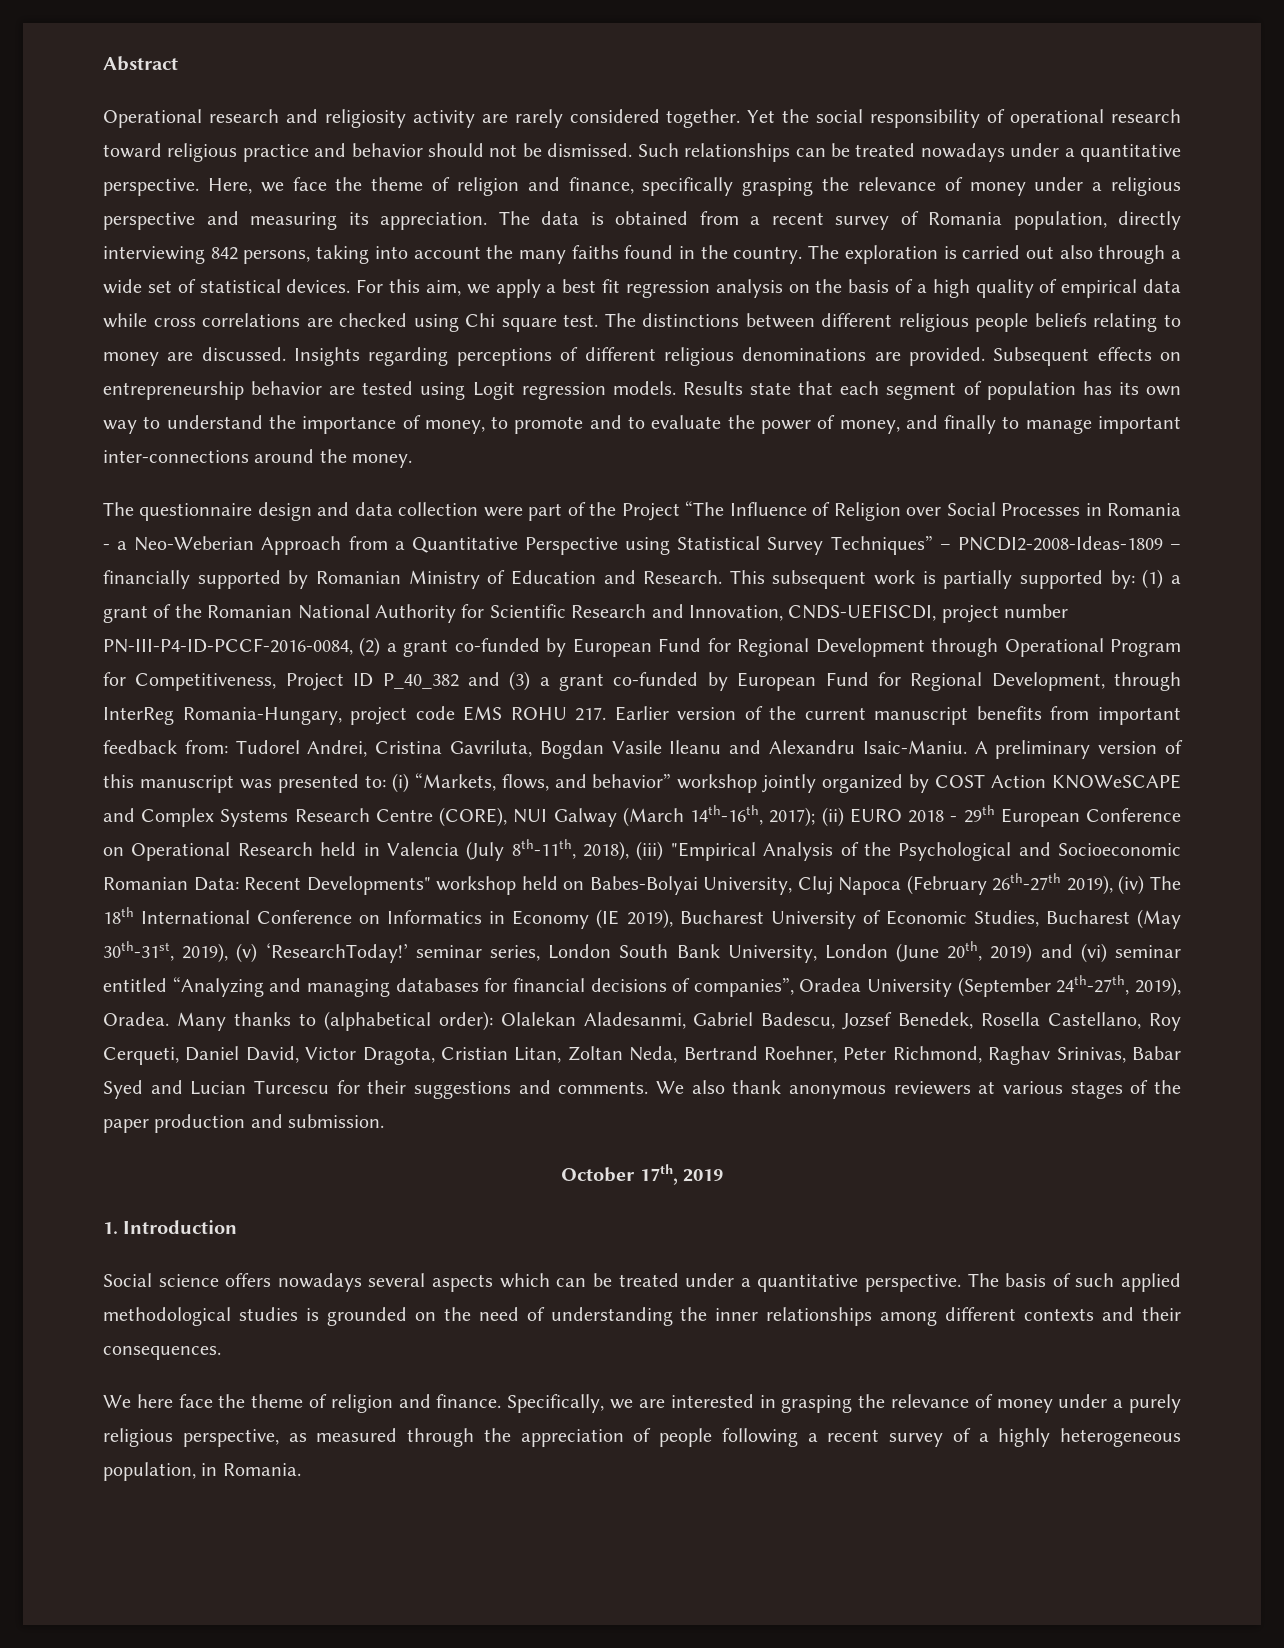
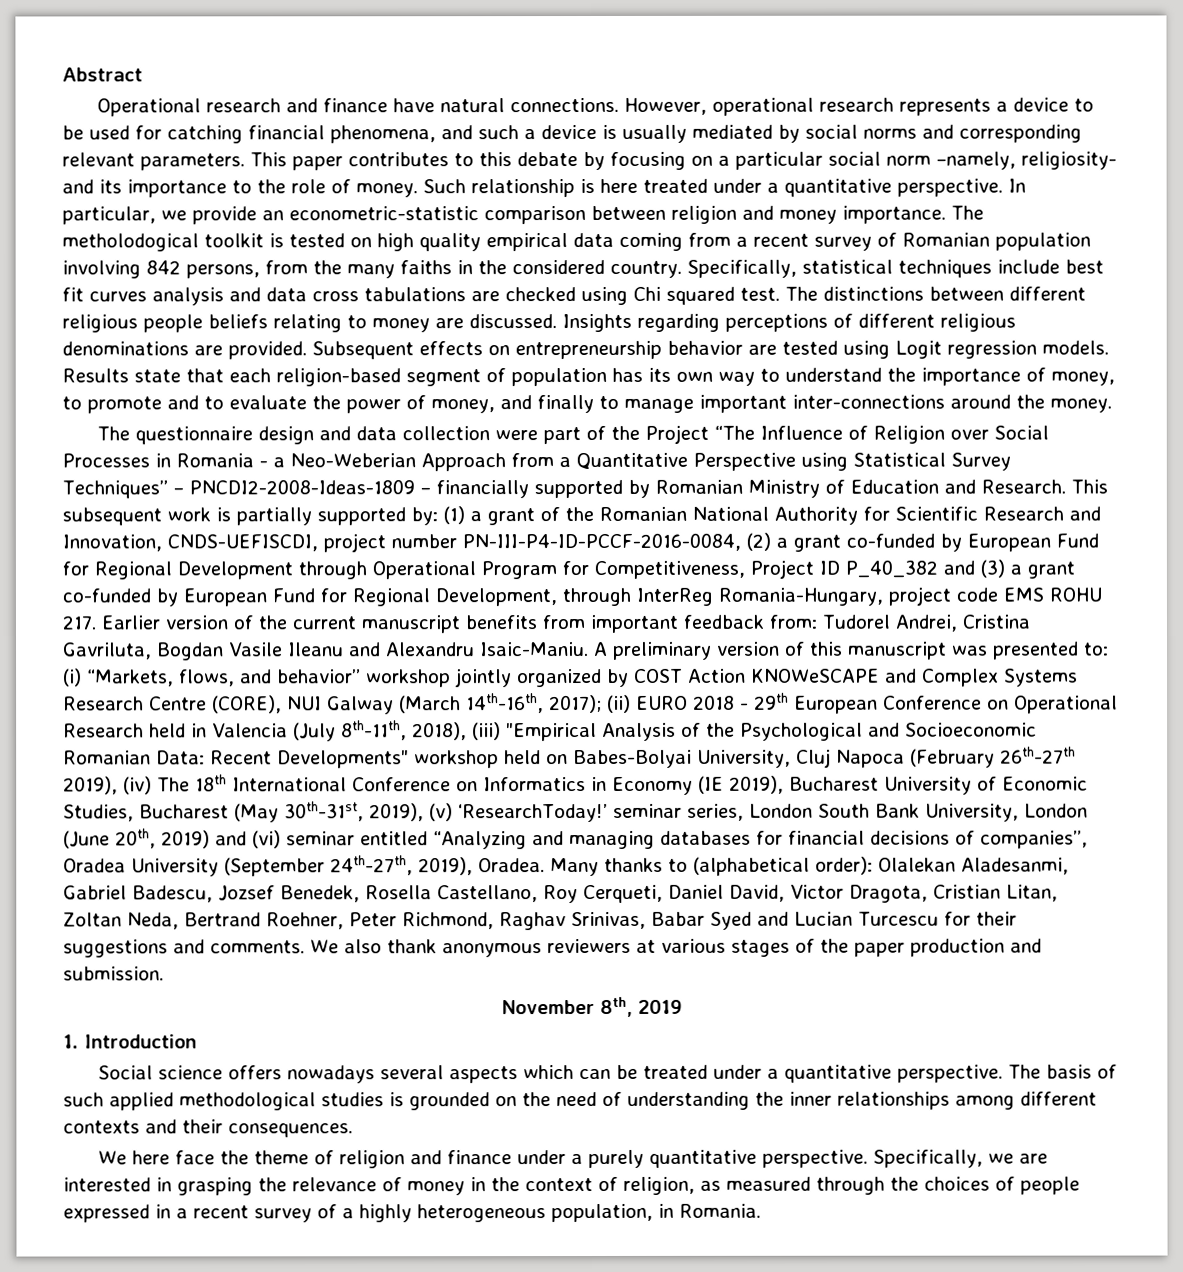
- Operational research and religiosity activity are rarely considered together. Yet the social responsibility of operational research toward religious practice and behavior should not be dismissed. Such relationships can be treated nowadays under a quantitative perspective. Here, we face the theme of religion and finance, specifically grasping the relevance of money under a religious perspective and measuring its appreciation. The data is obtained from a recent survey of Romania population, directly interviewing 842 persons, taking into account the many faiths found in the country. The exploration is carried out also through a wide set of statistical devices. For this aim, we apply a best fit regression analysis on the basis of a high quality of empirical data while cross correlations are checked using Chi square test.
+ Operational research and finance have natural connections. However, operational research represents a device to be used for catching financial phenomena, and such a device is usually mediated by social norms and corresponding relevant parameters. This paper contributes to this debate by focusing on a particular social norm –namely, religiosity- and its importance to the role of money. Such relationship is here treated under a quantitative perspective. In particular, we provide an econometric-statistic comparison between religion and money importance. The metholodogical toolkit is tested on high quality empirical data coming from a recent survey of Romanian population involving 842 persons, from the many faiths in the considered country. Specifically, statistical techniques include best fit curves analysis and data cross tabulations are checked using Chi squared test.
- Results state that each segment of population has its own way to understand the importance of money, to promote and to evaluate the power of money, and finally to manage important inter-connections around the money.
+ Results state that each religion-based segment of population has its own way to understand the importance of money, to promote and to evaluate the power of money, and finally to manage important inter-connections around the money.
- October 17th, 2019
+ November 8th, 2019
- We here face the theme of religion and finance.
+ We here face the theme of religion and finance under a purely quantitative perspective.
- Specifically, we are interested in grasping the relevance of money under a purely religious perspective, as measured through the appreciation of people following a recent survey of a highly heterogeneous population, in Romania.
+ Specifically, we are interested in grasping the relevance of money in the context of religion, as measured through the choices of people expressed in a recent survey of a highly heterogeneous population, in Romania.

